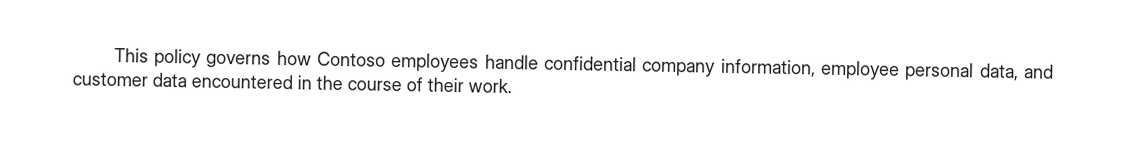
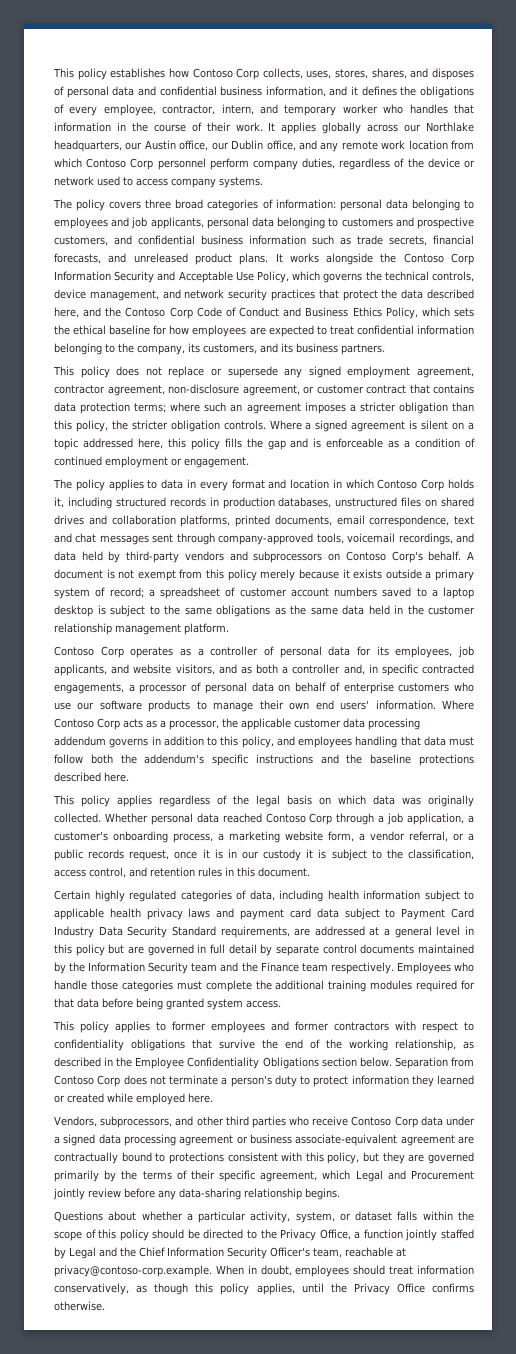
- This policy governs how Contoso employees handle confidential company information, employee personal data, and customer data encountered in the course of their work.
+ This policy establishes how Contoso Corp collects, uses, stores, shares, and disposes of personal data and confidential business information, and it defines the obligations of every employee, contractor, intern, and temporary worker who handles that information in the course of their work.
+ It applies globally across our Northlake headquarters, our Austin office, our Dublin office, and any remote work location from which Contoso Corp personnel perform company duties, regardless of the device or network used to access company systems.
+ The policy covers three broad categories of information: personal data belonging to employees and job applicants, personal data belonging to customers and prospective customers, and confidential business information such as trade secrets, financial forecasts, and unreleased product plans. It works alongside the Contoso Corp Information Security and Acceptable Use Policy, which governs the technical controls, device management, and network security practices that protect the data described here, and the Contoso Corp Code of Conduct and Business Ethics Policy, which sets the ethical baseline for how employees are expected to treat confidential information belonging to the company, its customers, and its business partners.
+ This policy does not replace or supersede any signed employment agreement, contractor agreement, non-disclosure agreement, or customer contract that contains data protection terms; where such an agreement imposes a stricter obligation than this policy, the stricter obligation controls. Where a signed agreement is silent on a topic addressed here, this policy fills the gap and is enforceable as a condition of continued employment or engagement.
+ The policy applies to data in every format and location in which Contoso Corp holds it, including structured records in production databases, unstructured files on shared drives and collaboration platforms, printed documents, email correspondence, text and chat messages sent through company-approved tools, voicemail recordings, and data held by third-party vendors and subprocessors on Contoso Corp's behalf. A document is not exempt from this policy merely because it exists outside a primary system of record; a spreadsheet of customer account numbers saved to a laptop desktop is subject to the same obligations as the same data held in the customer relationship management platform.
+ Contoso Corp operates as a controller of personal data for its employees, job applicants, and website visitors, and as both a controller and, in specific contracted engagements, a processor of personal data on behalf of enterprise customers who use our software products to manage their own end users' information. Where Contoso Corp acts as a processor, the applicable customer data processing addendum governs in addition to this policy, and employees handling that data must follow both the addendum's specific instructions and the baseline protections described here.
+ This policy applies regardless of the legal basis on which data was originally collected. Whether personal data reached Contoso Corp through a job application, a customer's onboarding process, a marketing website form, a vendor referral, or a public records request, once it is in our custody it is subject to the classification, access control, and retention rules in this document.
+ Certain highly regulated categories of data, including health information subject to applicable health privacy laws and payment card data subject to Payment Card Industry Data Security Standard requirements, are addressed at a general level in this policy but are governed in full detail by separate control documents maintained by the Information Security team and the Finance team respectively. Employees who handle those categories must complete the additional training modules required for that data before being granted system access.
+ This policy applies to former employees and former contractors with respect to confidentiality obligations that survive the end of the working relationship, as described in the Employee Confidentiality Obligations section below. Separation from Contoso Corp does not terminate a person's duty to protect information they learned or created while employed here.
+ Vendors, subprocessors, and other third parties who receive Contoso Corp data under a signed data processing agreement or business associate-equivalent agreement are contractually bound to protections consistent with this policy, but they are governed primarily by the terms of their specific agreement, which Legal and Procurement jointly review before any data-sharing relationship begins.
+ Questions about whether a particular activity, system, or dataset falls within the scope of this policy should be directed to the Privacy Office, a function jointly staffed by Legal and the Chief Information Security Officer's team, reachable at privacy@contoso-corp.example. When in doubt, employees should treat information conservatively, as though this policy applies, until the Privacy Office confirms otherwise.

